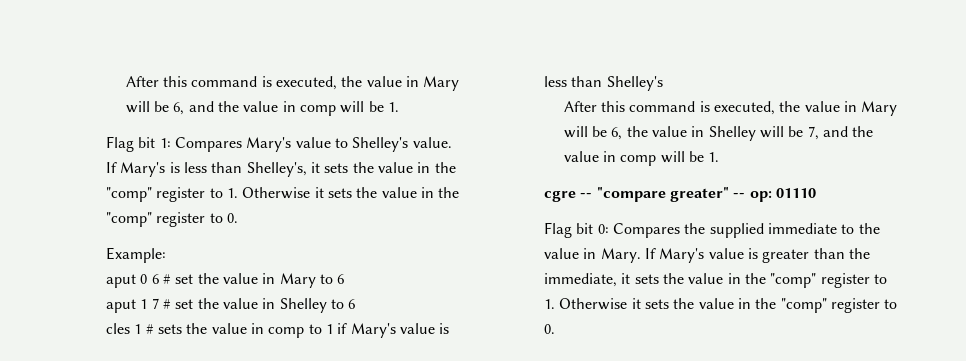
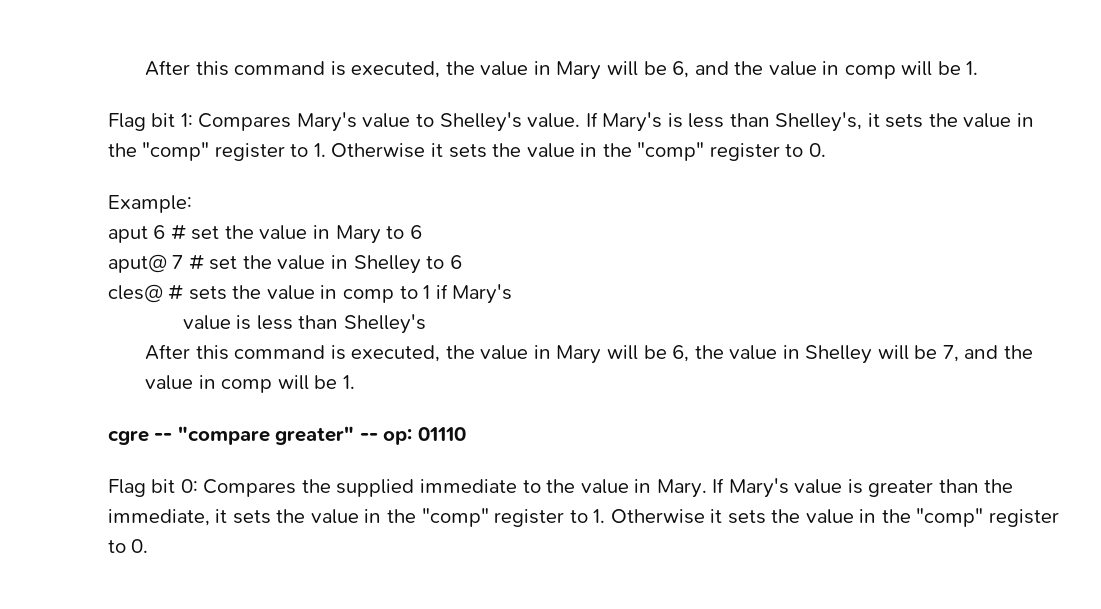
- aput 0 6 # set the value in Mary to 6
+ aput 6 # set the value in Mary to 6
- aput 1 7 # set the value in Shelley to 6
+ aput@ 7 # set the value in Shelley to 6
- cles 1 # sets the value in comp to 1 if Mary's value is less than Shelley's
+ cles@ # sets the value in comp to 1 if Mary's
+ value is less than Shelley's

